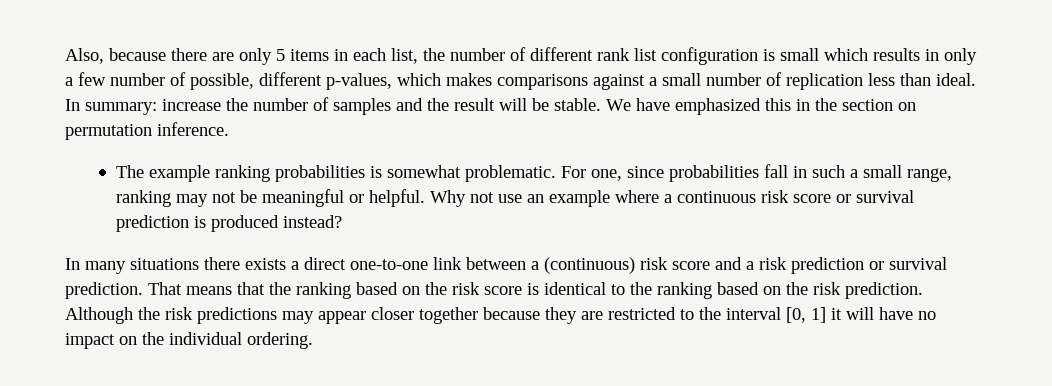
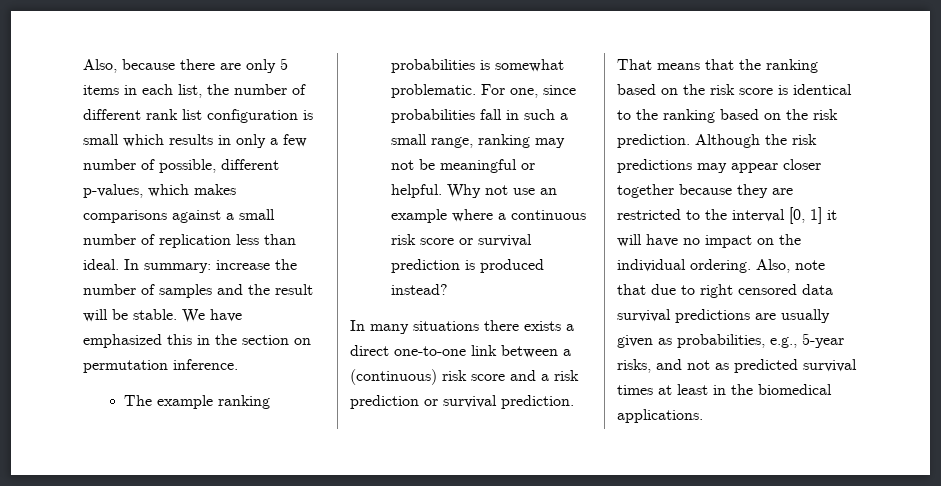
+ Also, note that due to right censored data survival predictions are usually given as probabilities, e.g., 5-year risks, and not as predicted survival times at least in the biomedical applications.

